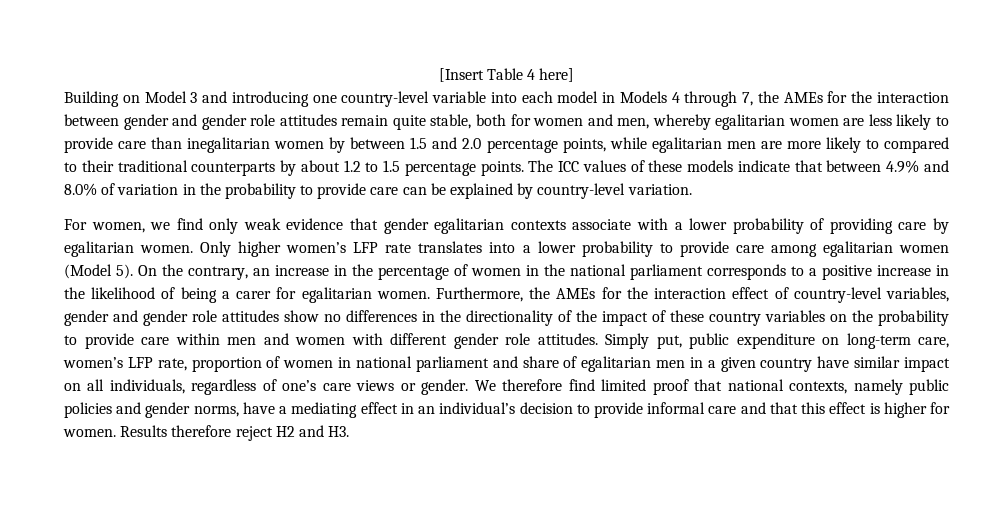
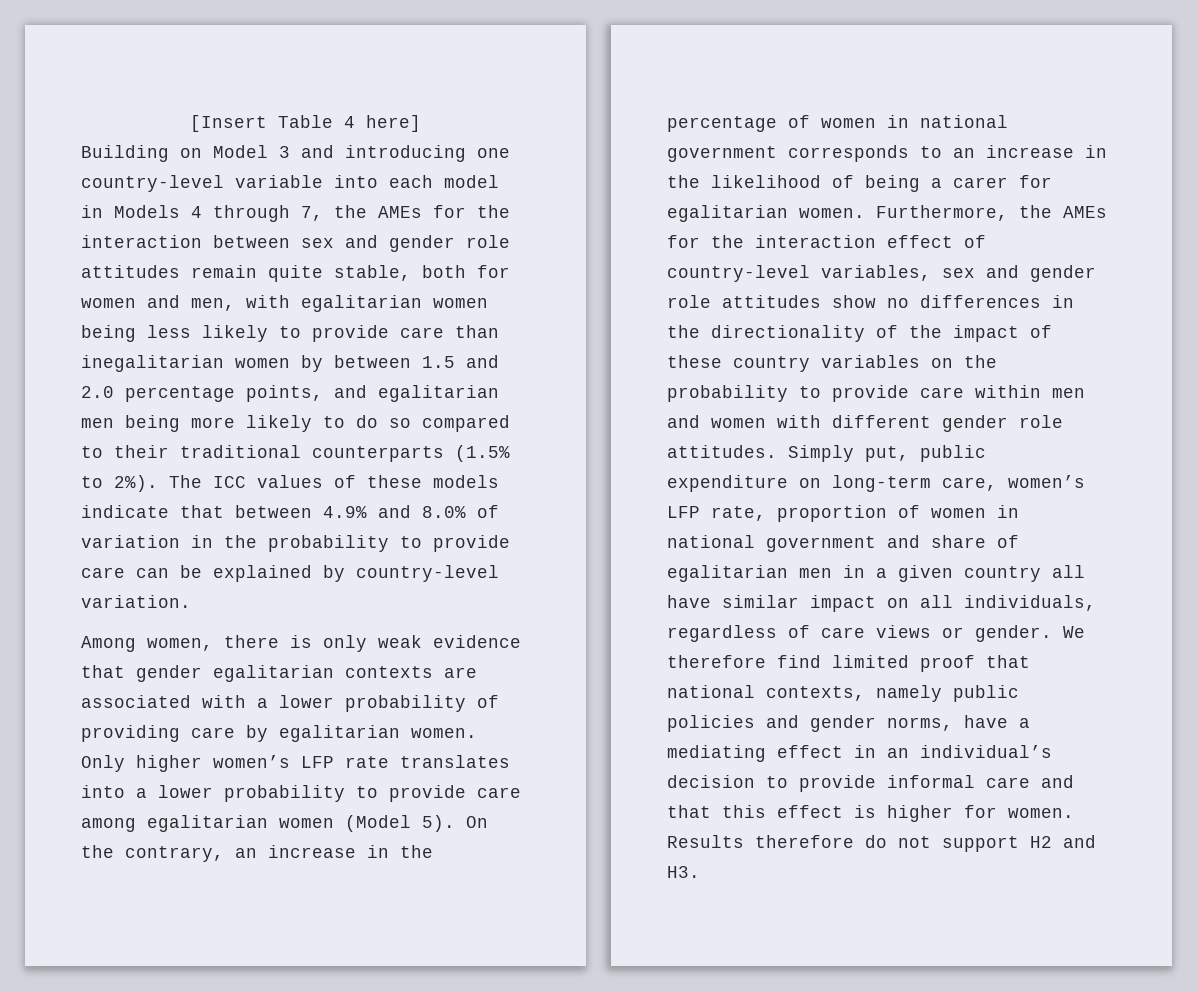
- Building on Model 3 and introducing one country-level variable into each model in Models 4 through 7, the AMEs for the interaction between gender and gender role attitudes remain quite stable, both for women and men, whereby egalitarian women are less likely to provide care than inegalitarian women by between 1.5 and 2.0 percentage points, while egalitarian men are more likely to compared to their traditional counterparts by about 1.2 to 1.5 percentage points.
+ Building on Model 3 and introducing one country-level variable into each model in Models 4 through 7, the AMEs for the interaction between sex and gender role attitudes remain quite stable, both for women and men, with egalitarian women being less likely to provide care than inegalitarian women by between 1.5 and 2.0 percentage points, and egalitarian men being more likely to do so compared to their traditional counterparts (1.5% to 2%).
- For women, we find only weak evidence that gender egalitarian contexts associate with a lower probability of providing care by egalitarian women.
+ Among women, there is only weak evidence that gender egalitarian contexts are associated with a lower probability of providing care by egalitarian women.
- On the contrary, an increase in the percentage of women in the national parliament corresponds to a positive increase in the likelihood of being a carer for egalitarian women.
+ On the contrary, an increase in the percentage of women in national government corresponds to an increase in the likelihood of being a carer for egalitarian women.
- Furthermore, the AMEs for the interaction effect of country-level variables, gender and gender role attitudes show no differences in the directionality of the impact of these country variables on the probability to provide care within men and women with different gender role attitudes.
+ Furthermore, the AMEs for the interaction effect of country-level variables, sex and gender role attitudes show no differences in the directionality of the impact of these country variables on the probability to provide care within men and women with different gender role attitudes.
- Simply put, public expenditure on long-term care, women’s LFP rate, proportion of women in national parliament and share of egalitarian men in a given country have similar impact on all individuals, regardless of one’s care views or gender.
+ Simply put, public expenditure on long-term care, women’s LFP rate, proportion of women in national government and share of egalitarian men in a given country all have similar impact on all individuals, regardless of care views or gender.
- Results therefore reject H2 and H3.
+ Results therefore do not support H2 and H3.

